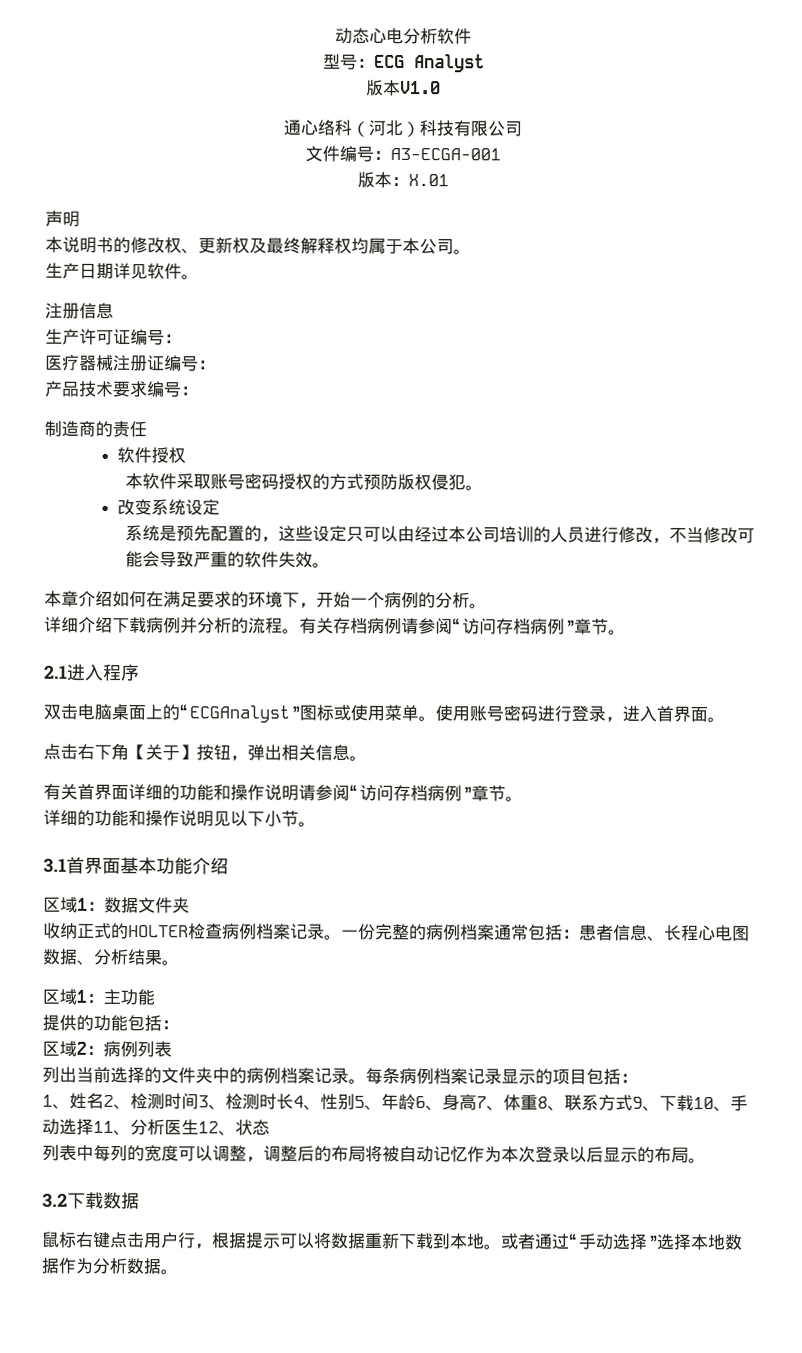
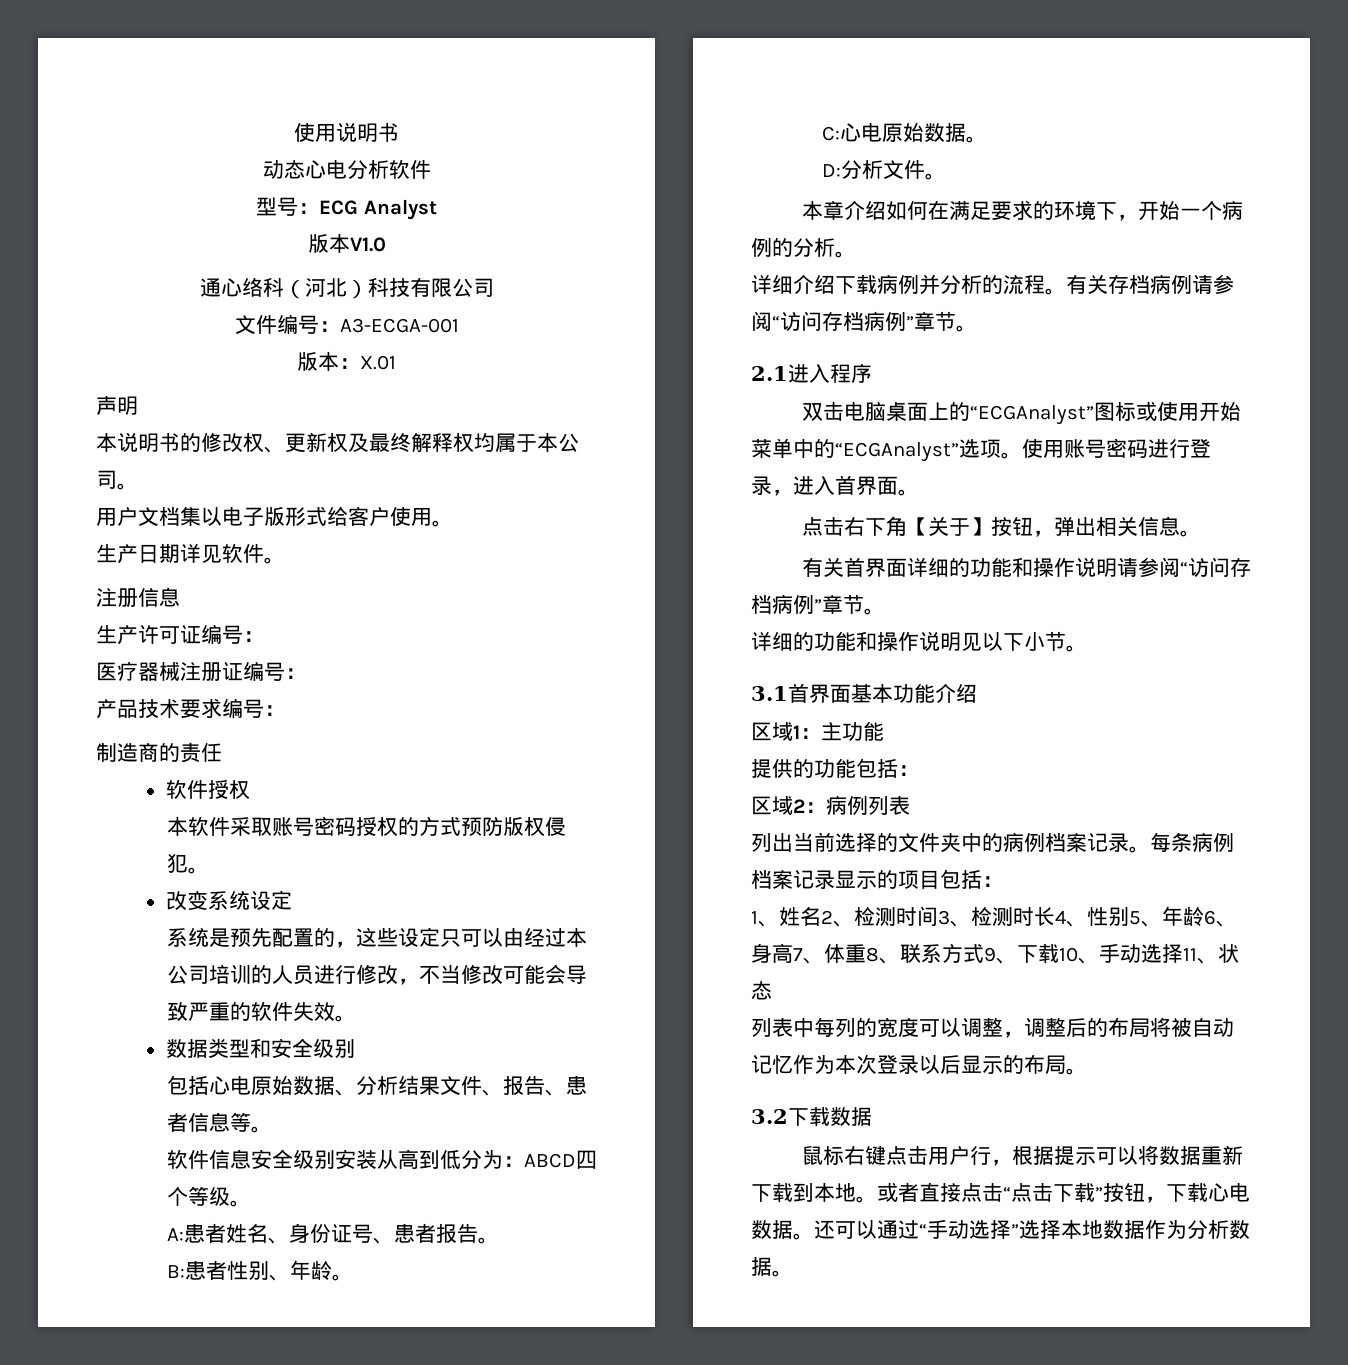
+ 使用说明书
+ 用户文档集以电子版形式给客户使用。
+ 数据类型和安全级别
+ 包括心电原始数据、分析结果文件、报告、患者信息等。
+ 软件信息安全级别安装从高到低分为：ABCD四个等级。
+ A:患者姓名、身份证号、患者报告。
+ B:患者性别、年龄。
+ C:心电原始数据。
+ D:分析文件。
- 双击电脑桌面上的“ECGAnalyst”图标或使用菜单。
+ 双击电脑桌面上的“ECGAnalyst”图标或使用开始菜单中的“ECGAnalyst”选项。
- 区域1：数据文件夹
- 收纳正式的HOLTER检查病例档案记录。一份完整的病例档案通常包括：患者信息、长程心电图数据、分析结果。
- 1、姓名2、检测时间3、检测时长4、性别5、年龄6、身高7、体重8、联系方式9、下载10、手动选择11、分析医生12、状态
+ 1、姓名2、检测时间3、检测时长4、性别5、年龄6、身高7、体重8、联系方式9、下载10、手动选择11、状态
- 或者通过“手动选择”选择本地数据作为分析数据。
+ 或者直接点击“点击下载”按钮，下载心电数据。还可以通过“手动选择”选择本地数据作为分析数据。

